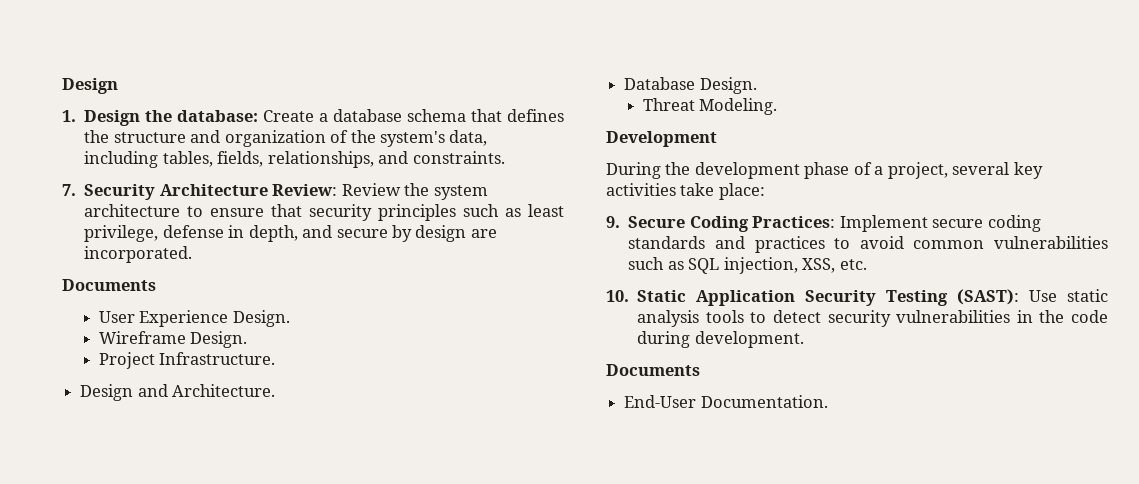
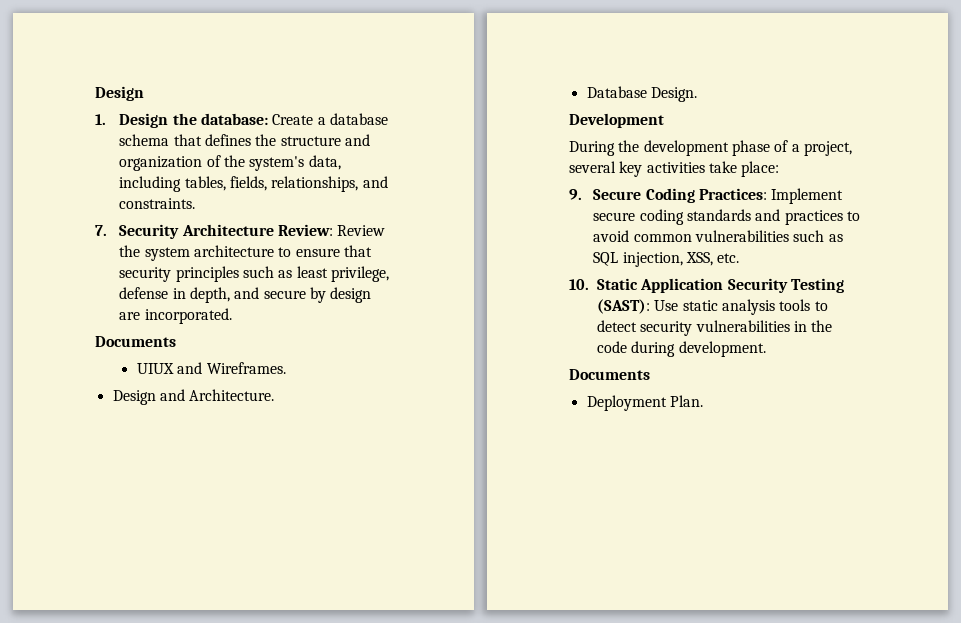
- User Experience Design.
- Wireframe Design.
- Project Infrastructure.
+ UIUX and Wireframes.
- Threat Modeling.
- End-User Documentation.
+ Deployment Plan.

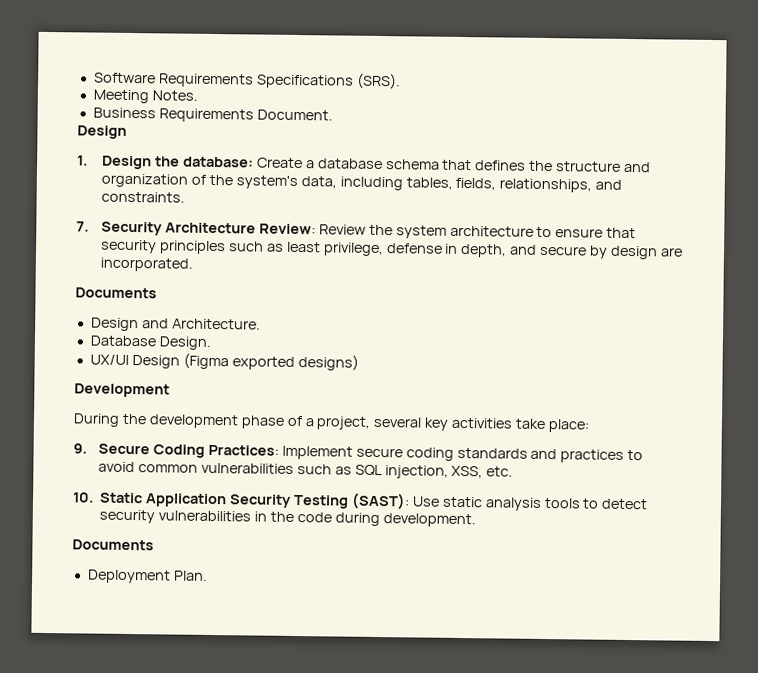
+ Software Requirements Specifications (SRS).
+ Meeting Notes.
+ Business Requirements Document.
- UIUX and Wireframes.
+ UX/UI Design (Figma exported designs)

